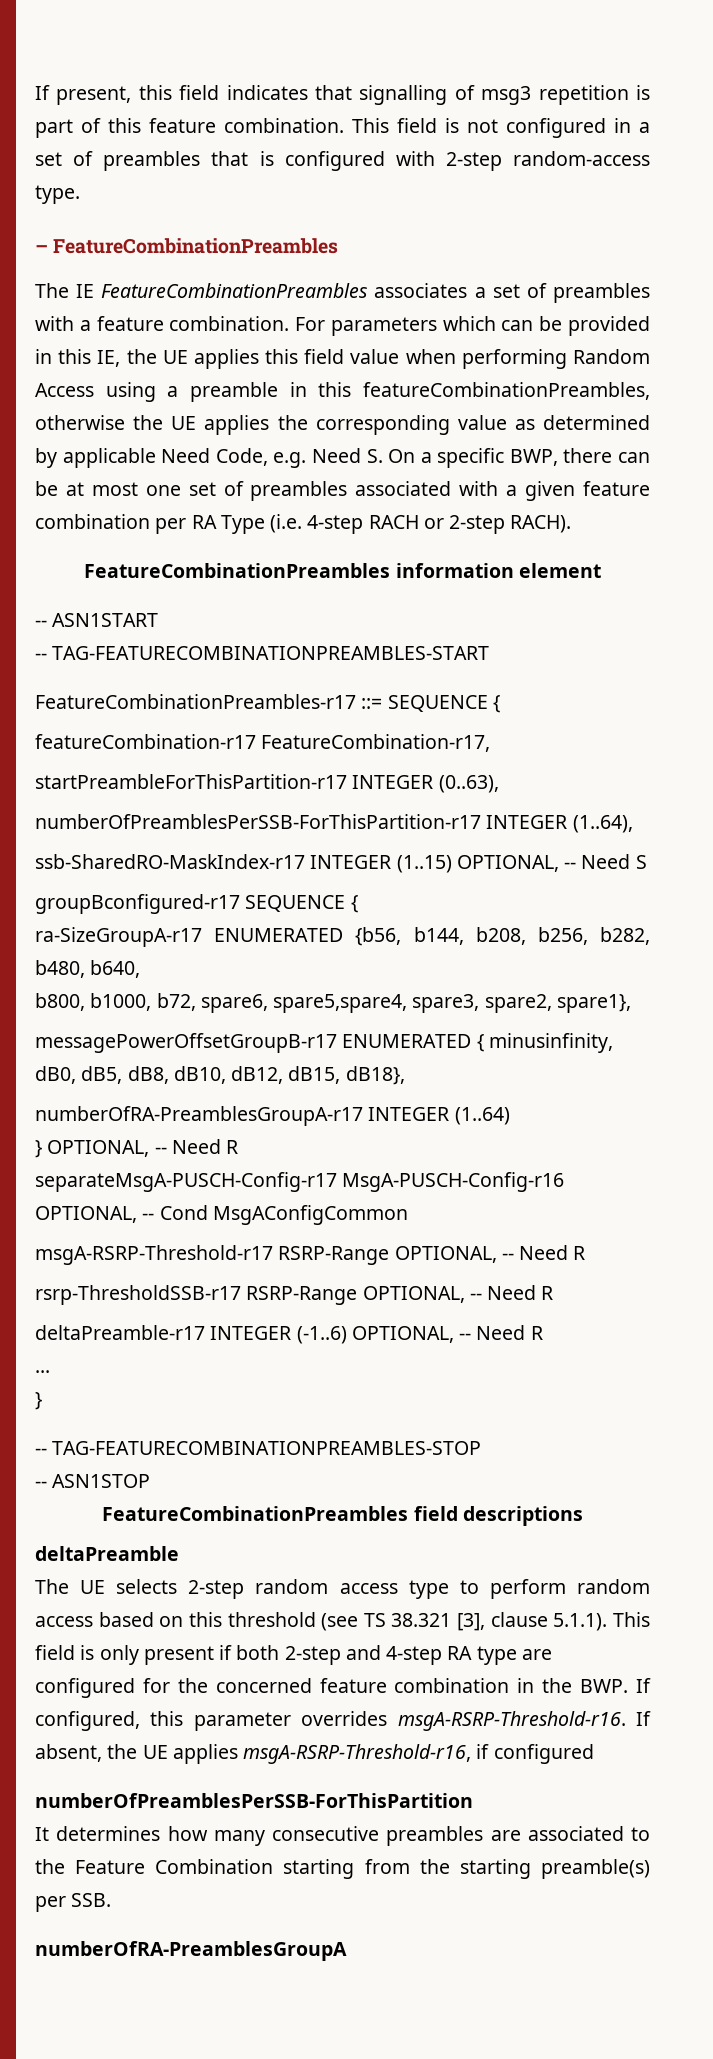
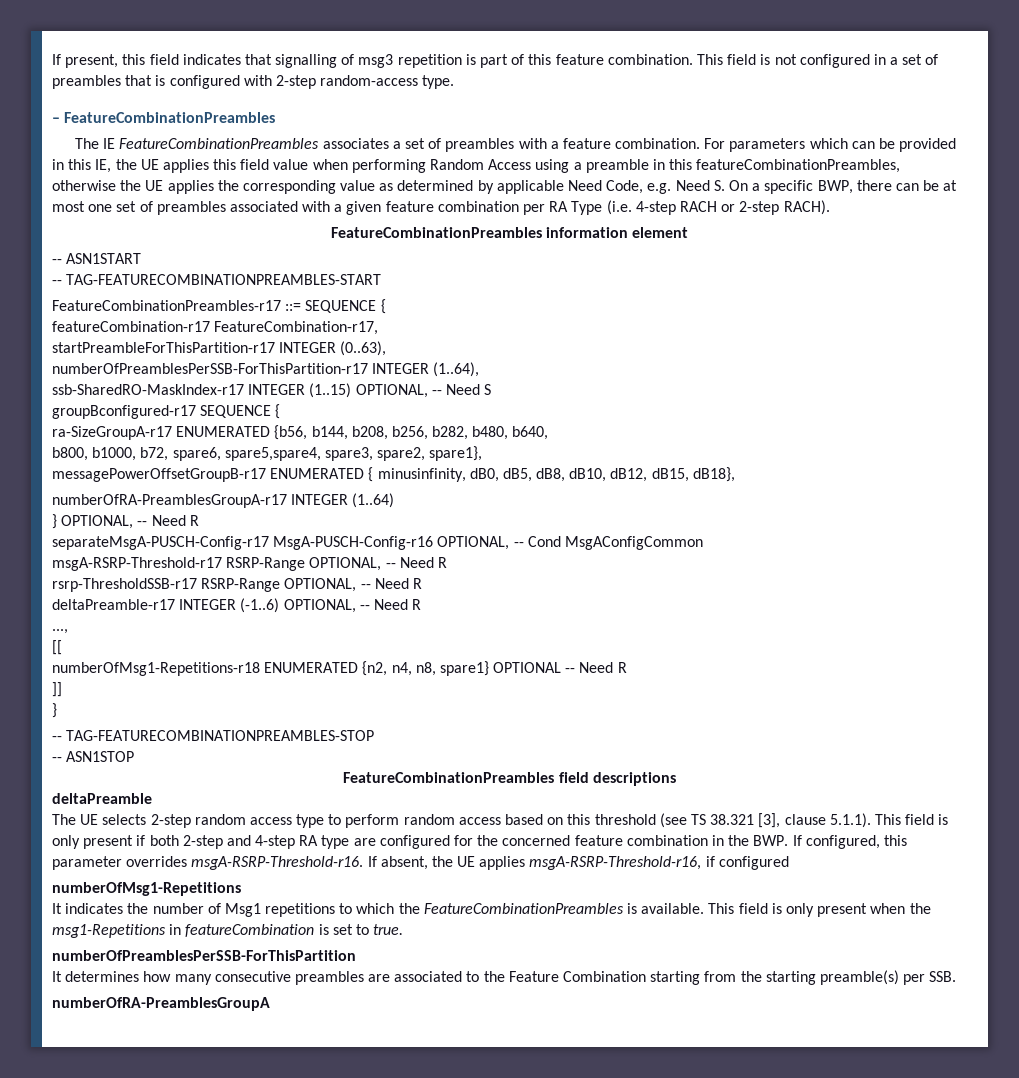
- ...
+ ...,
+ [[
+ numberOfMsg1-Repetitions-r18 ENUMERATED {n2, n4, n8, spare1} OPTIONAL -- Need R
+ ]]
+ numberOfMsg1-Repetitions
+ It indicates the number of Msg1 repetitions to which the FeatureCombinationPreambles is available. This field is only present when the msg1-Repetitions in featureCombination is set to true.

